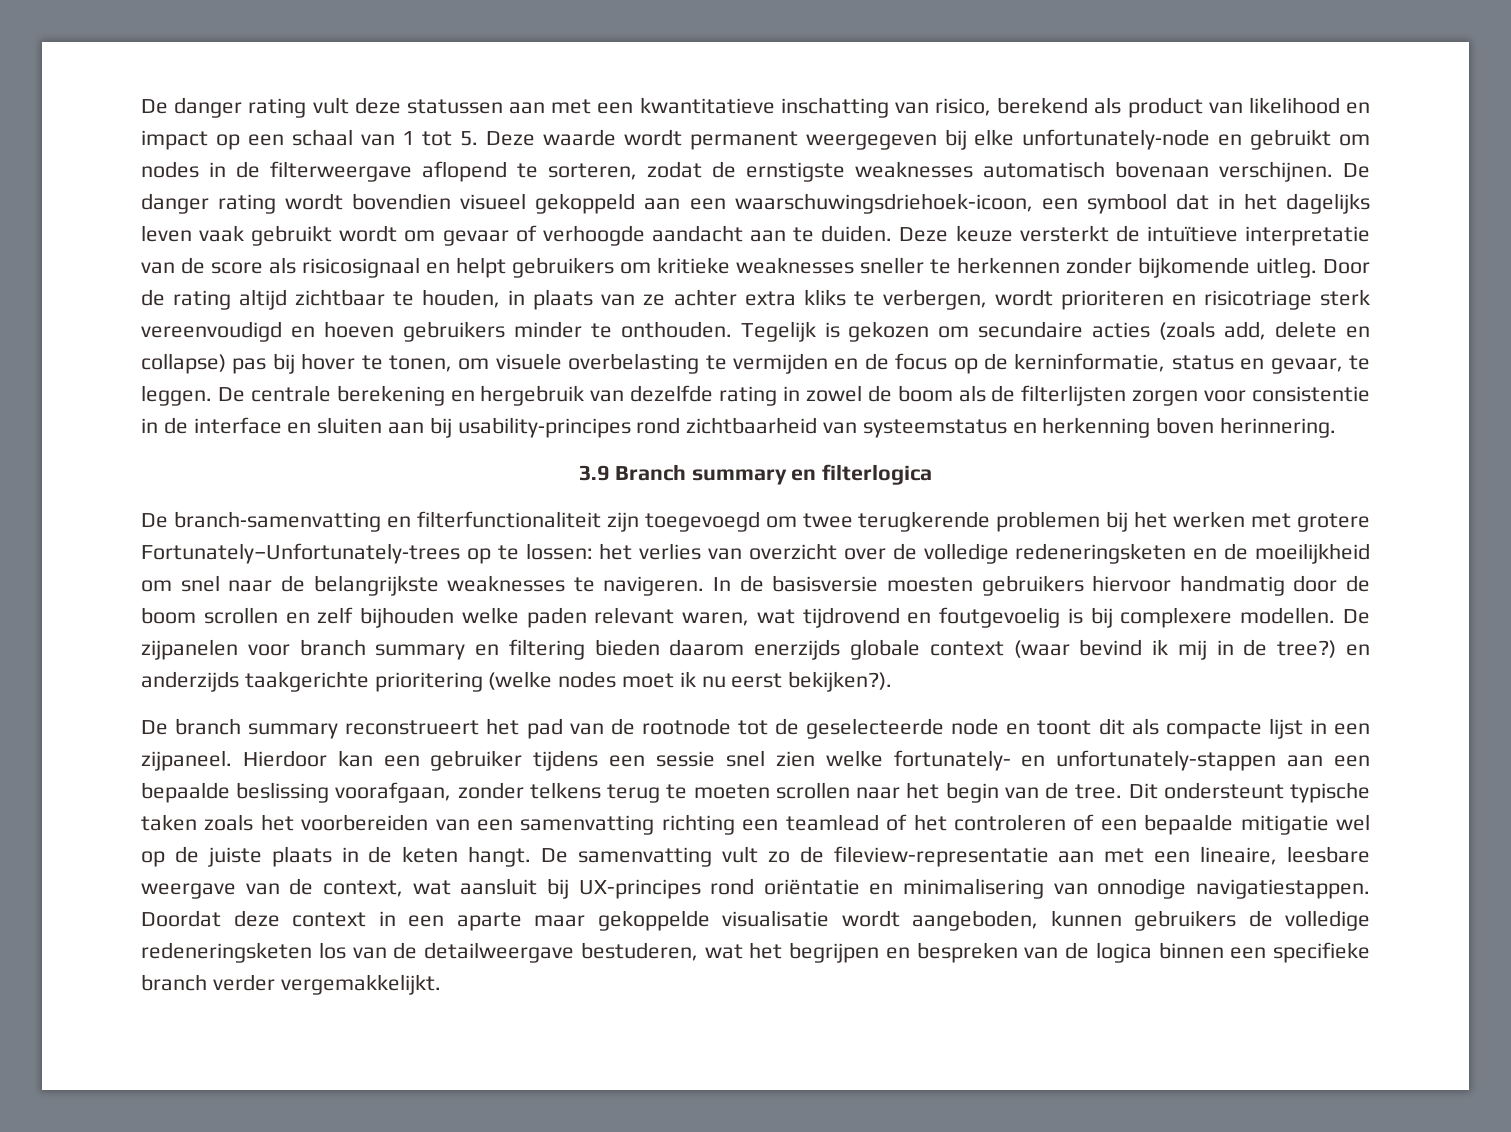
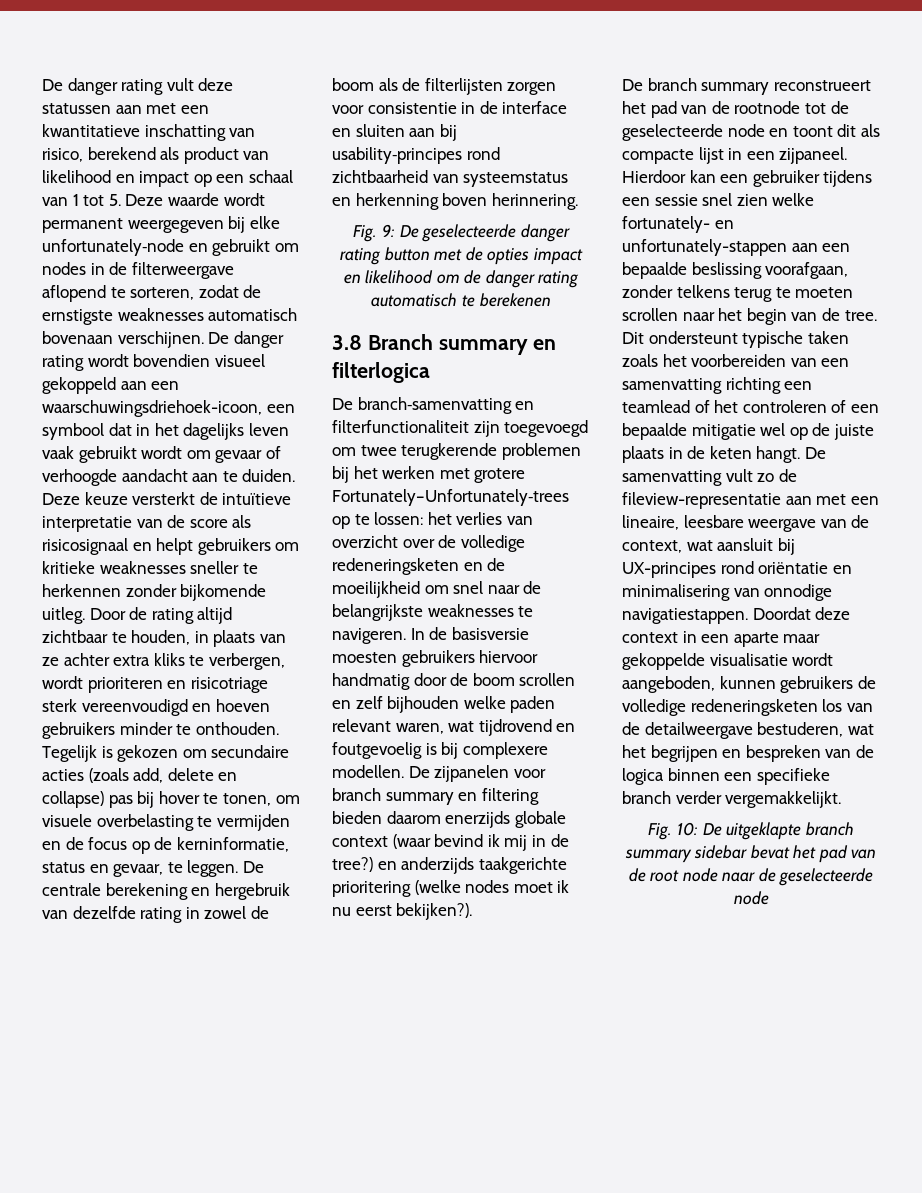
- 3.9 Branch summary en filterlogica
+ Fig. 9: De geselecteerde danger rating button met de opties impact en likelihood om de danger rating automatisch te berekenen
+ 3.8 Branch summary en filterlogica
+ Fig. 10: De uitgeklapte branch summary sidebar bevat het pad van de root node naar de geselecteerde node

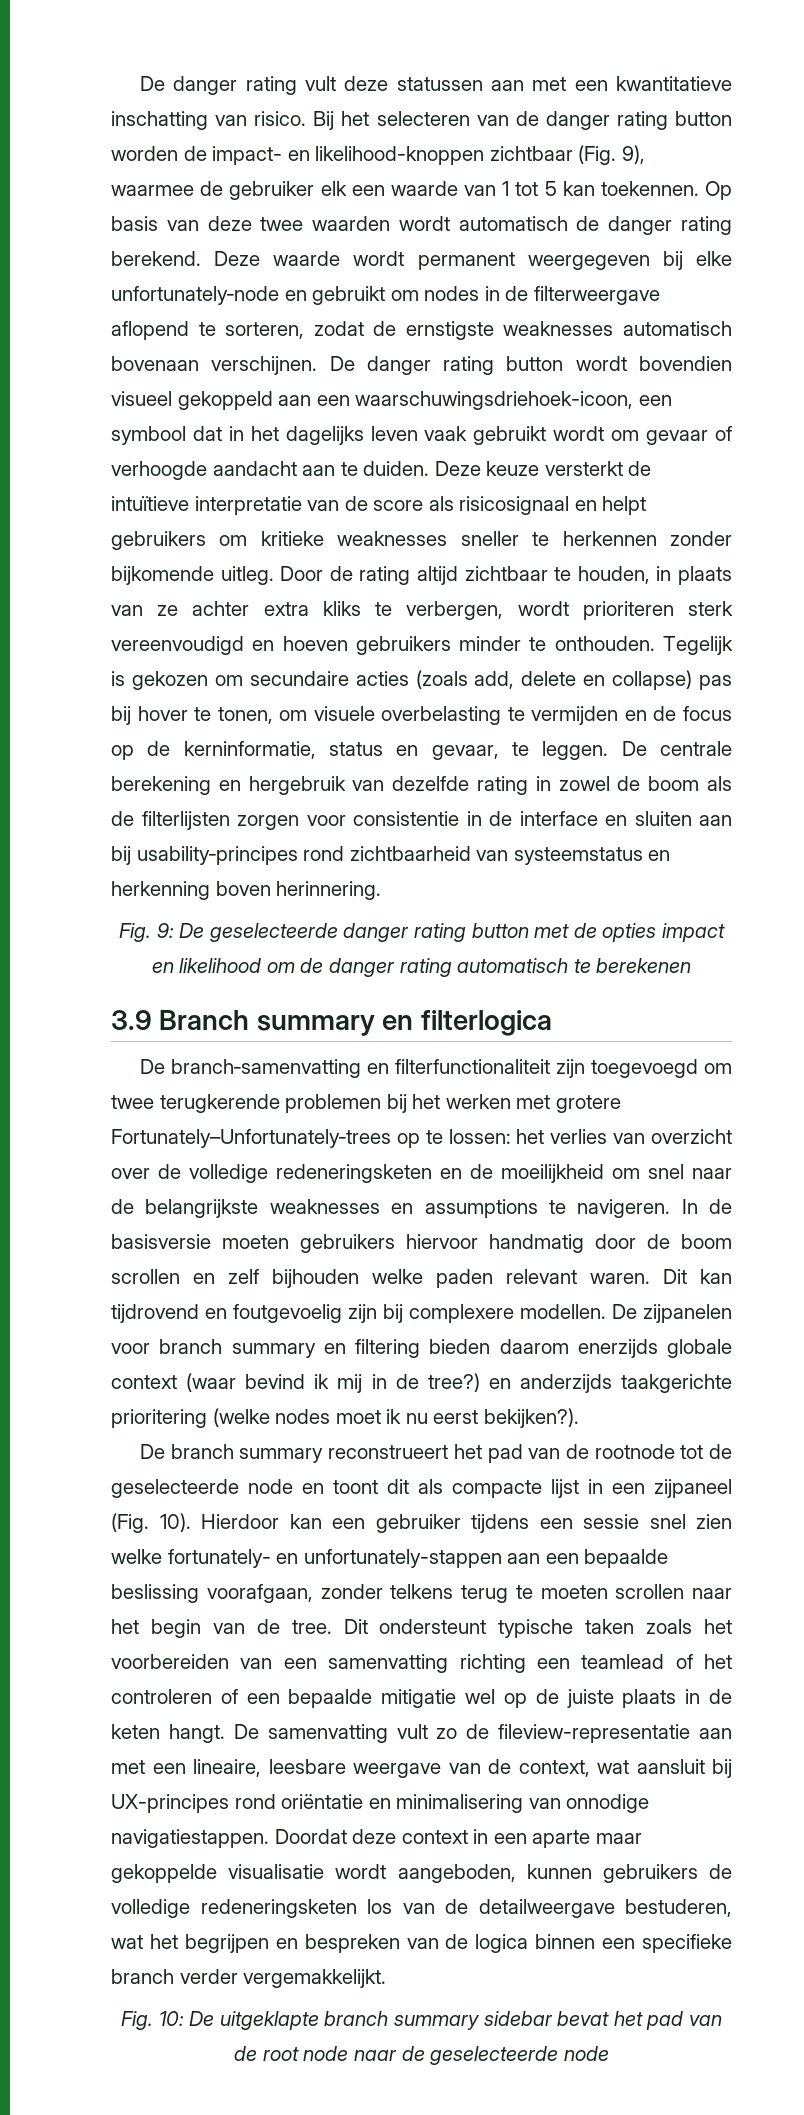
- De danger rating vult deze statussen aan met een kwantitatieve inschatting van risico, berekend als product van likelihood en impact op een schaal van 1 tot 5. Deze waarde wordt permanent weergegeven bij elke unfortunately‑node en gebruikt om nodes in de filterweergave aflopend te sorteren, zodat de ernstigste weaknesses automatisch bovenaan verschijnen.
+ De danger rating vult deze statussen aan met een kwantitatieve inschatting van risico. Bij het selecteren van de danger rating button worden de impact- en likelihood-knoppen zichtbaar (Fig. 9), waarmee de gebruiker elk een waarde van 1 tot 5 kan toekennen. Op basis van deze twee waarden wordt automatisch de danger rating berekend. Deze waarde wordt permanent weergegeven bij elke unfortunately‑node en gebruikt om nodes in de filterweergave aflopend te sorteren, zodat de ernstigste weaknesses automatisch bovenaan verschijnen.
- De danger rating wordt bovendien visueel gekoppeld aan een waarschuwingsdriehoek-icoon, een symbool dat in het dagelijks leven vaak gebruikt wordt om gevaar of verhoogde aandacht aan te duiden.
+ De danger rating button wordt bovendien visueel gekoppeld aan een waarschuwingsdriehoek-icoon, een symbool dat in het dagelijks leven vaak gebruikt wordt om gevaar of verhoogde aandacht aan te duiden.
- Door de rating altijd zichtbaar te houden, in plaats van ze achter extra kliks te verbergen, wordt prioriteren en risicotriage sterk vereenvoudigd en hoeven gebruikers minder te onthouden.
+ Door de rating altijd zichtbaar te houden, in plaats van ze achter extra kliks te verbergen, wordt prioriteren sterk vereenvoudigd en hoeven gebruikers minder te onthouden.
- 3.8 Branch summary en filterlogica
+ 3.9 Branch summary en filterlogica
- De branch‑samenvatting en filterfunctionaliteit zijn toegevoegd om twee terugkerende problemen bij het werken met grotere Fortunately–Unfortunately‑trees op te lossen: het verlies van overzicht over de volledige redeneringsketen en de moeilijkheid om snel naar de belangrijkste weaknesses te navigeren.
+ De branch‑samenvatting en filterfunctionaliteit zijn toegevoegd om twee terugkerende problemen bij het werken met grotere Fortunately–Unfortunately‑trees op te lossen: het verlies van overzicht over de volledige redeneringsketen en de moeilijkheid om snel naar de belangrijkste weaknesses en assumptions te navigeren.
- In de basisversie moesten gebruikers hiervoor handmatig door de boom scrollen en zelf bijhouden welke paden relevant waren, wat tijdrovend en foutgevoelig is bij complexere modellen.
+ In de basisversie moeten gebruikers hiervoor handmatig door de boom scrollen en zelf bijhouden welke paden relevant waren. Dit kan tijdrovend en foutgevoelig zijn bij complexere modellen.
- De branch summary reconstrueert het pad van de rootnode tot de geselecteerde node en toont dit als compacte lijst in een zijpaneel.
+ De branch summary reconstrueert het pad van de rootnode tot de geselecteerde node en toont dit als compacte lijst in een zijpaneel (Fig. 10).

